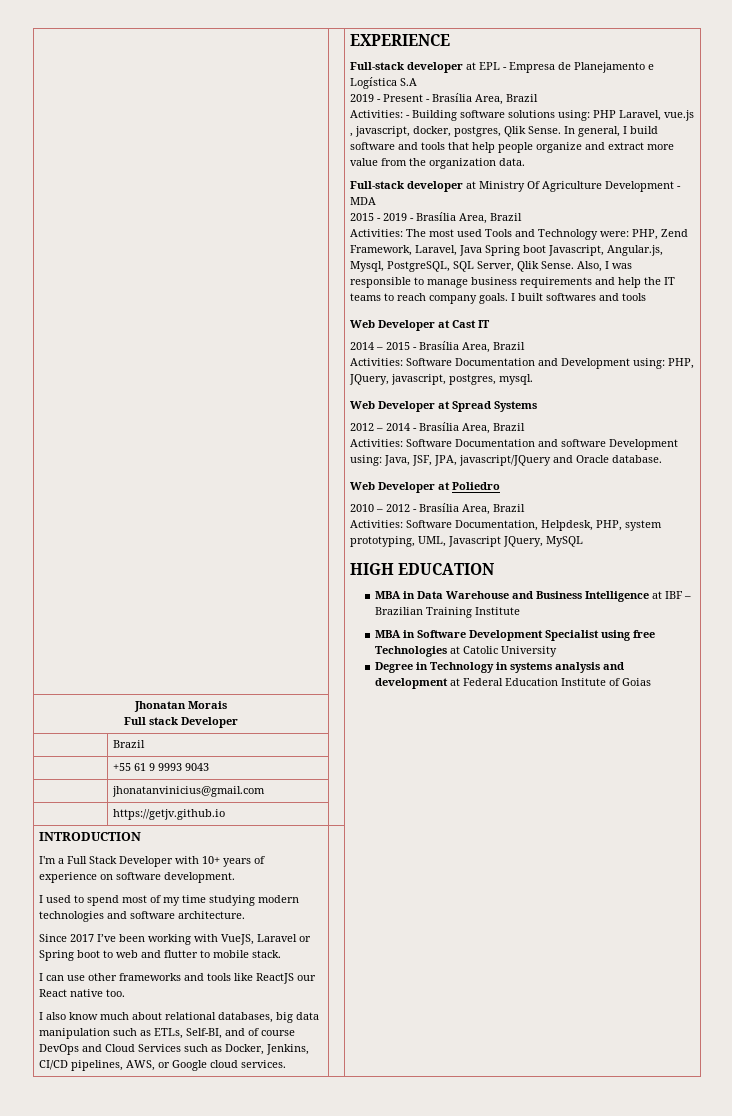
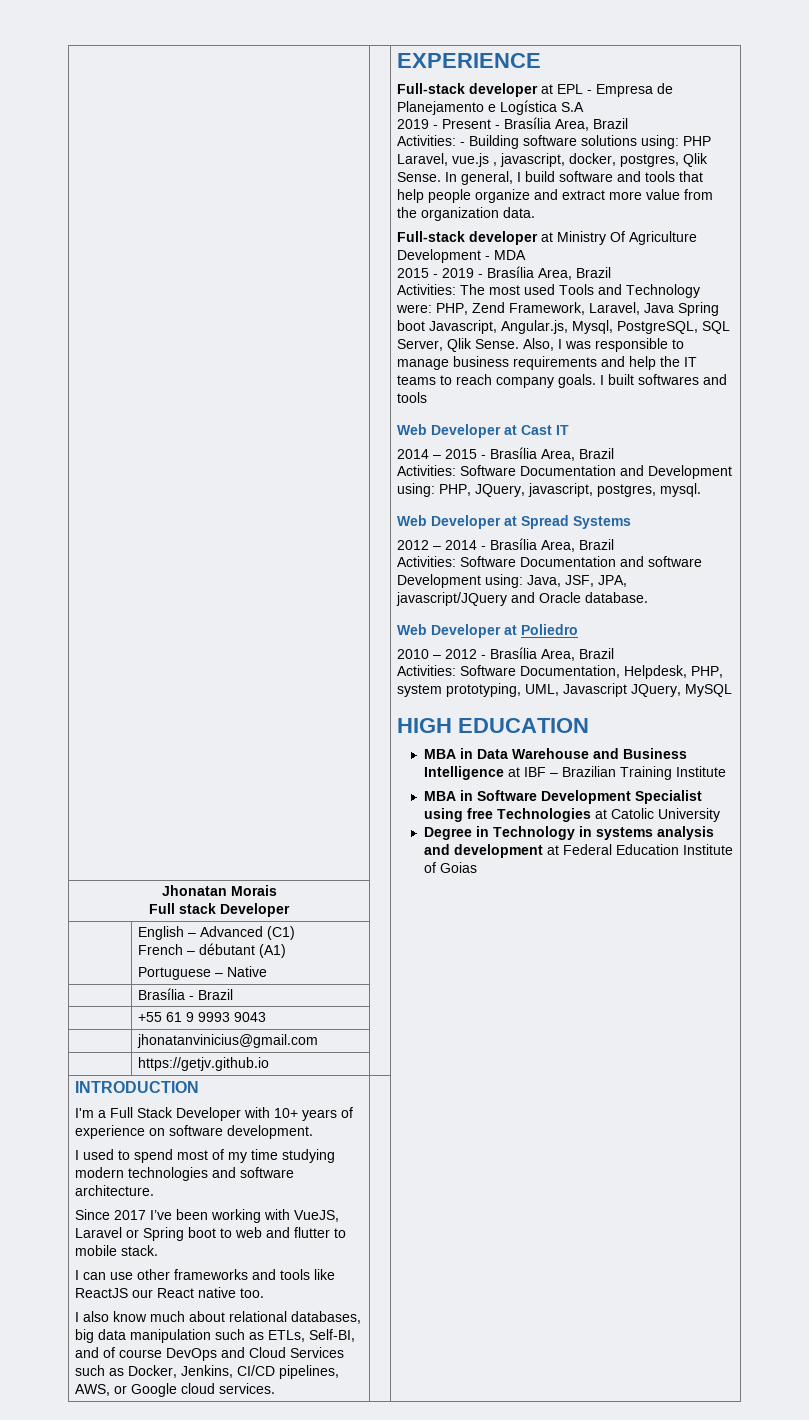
- | Brazil | |
+ | English – Advanced (C1)
+ French – débutant (A1)
+ Portuguese – Native | |
+ | Brasília - Brazil | |

